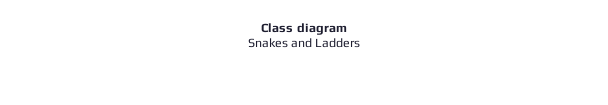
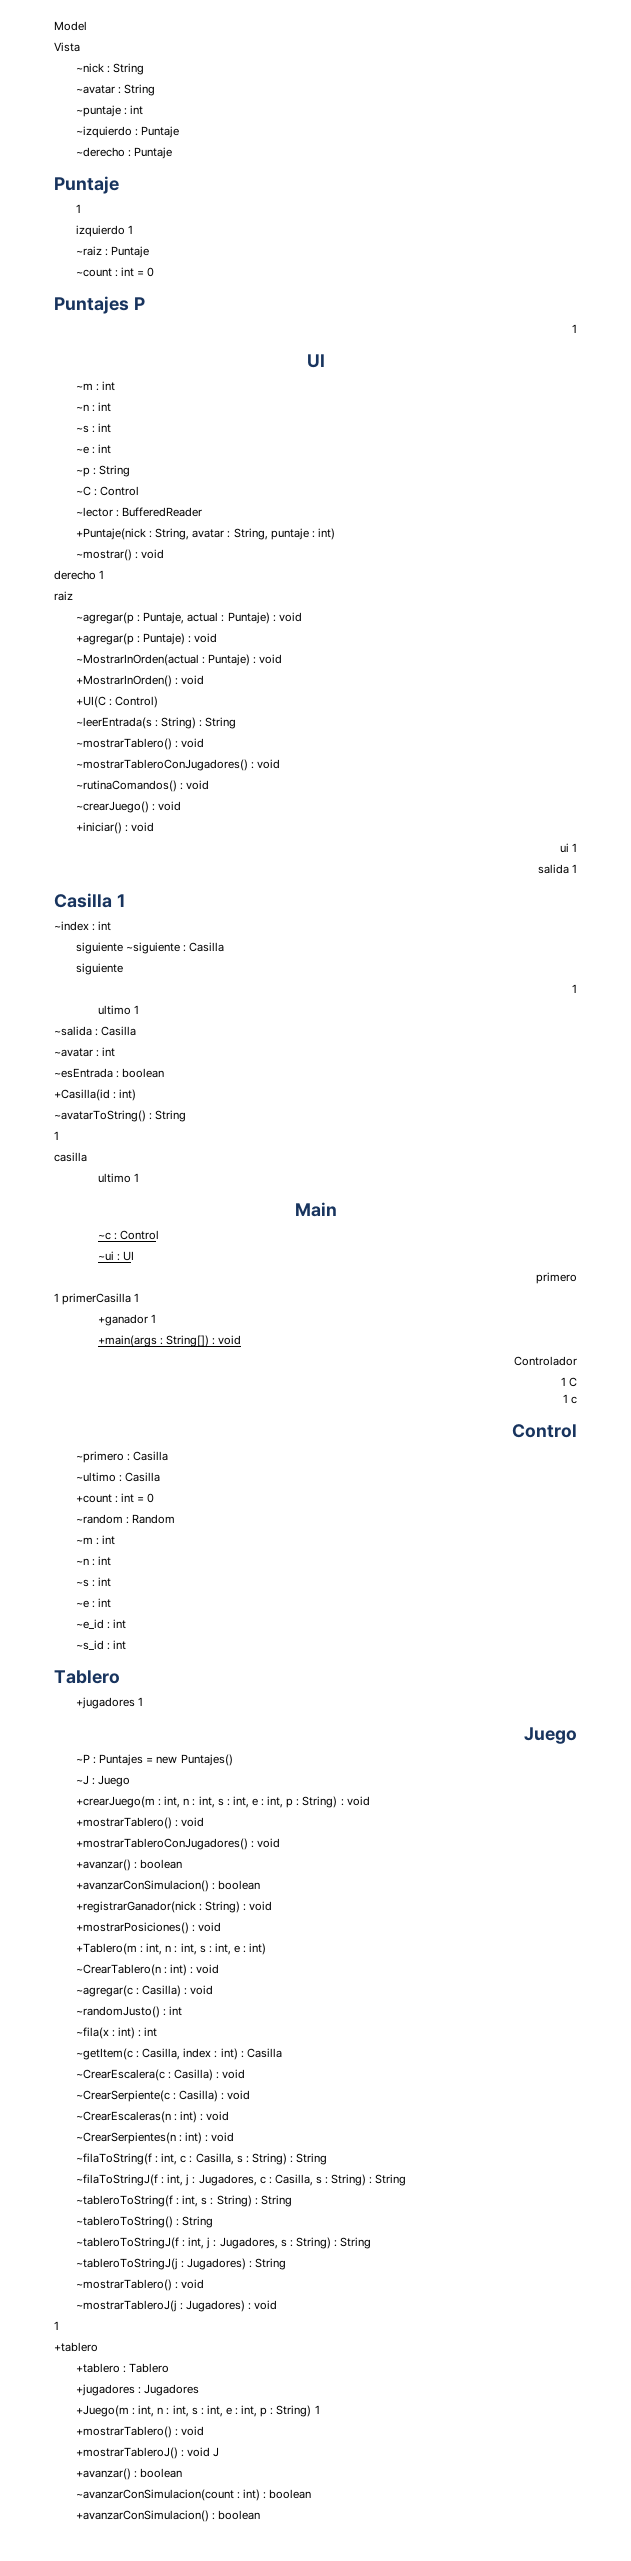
- Class diagram
- Snakes and Ladders
+ Model
+ Vista
+ ~nick : String
+ ~avatar : String
+ ~puntaje : int
+ ~izquierdo : Puntaje
+ ~derecho : Puntaje
+ Puntaje
+ 1
+ izquierdo 1
+ ~raiz : Puntaje
+ ~count : int = 0
+ Puntajes P
+ 1
+ UI
+ ~m : int
+ ~n : int
+ ~s : int
+ ~e : int
+ ~p : String
+ ~C : Control
+ ~lector : BufferedReader
+ +Puntaje(nick : String, avatar : String, puntaje : int)
+ ~mostrar() : void
+ derecho 1
+ raiz
+ ~agregar(p : Puntaje, actual : Puntaje) : void
+ +agregar(p : Puntaje) : void
+ ~MostrarInOrden(actual : Puntaje) : void
+ +MostrarInOrden() : void
+ +UI(C : Control)
+ ~leerEntrada(s : String) : String
+ ~mostrarTablero() : void
+ ~mostrarTableroConJugadores() : void
+ ~rutinaComandos() : void
+ ~crearJuego() : void
+ +iniciar() : void
+ ui 1
+ salida 1
+ Casilla 1
+ ~index : int
+ siguiente ~siguiente : Casilla
+ siguiente
+ 1
+ ultimo 1
+ ~salida : Casilla
+ ~avatar : int
+ ~esEntrada : boolean
+ +Casilla(id : int)
+ ~avatarToString() : String
+ 1
+ casilla
+ ultimo 1
+ Main
+ ~c : Control
+ ~ui : UI
+ primero
+ 1 primerCasilla 1
+ +ganador 1
+ +main(args : String[]) : void
+ Controlador
+ 1 C
+ 1 c
+ Control
+ ~primero : Casilla
+ ~ultimo : Casilla
+ +count : int = 0
+ ~random : Random
+ ~m : int
+ ~n : int
+ ~s : int
+ ~e : int
+ ~e_id : int
+ ~s_id : int
+ Tablero
+ +jugadores 1
+ Juego
+ ~P : Puntajes = new Puntajes()
+ ~J : Juego
+ +crearJuego(m : int, n : int, s : int, e : int, p : String) : void
+ +mostrarTablero() : void
+ +mostrarTableroConJugadores() : void
+ +avanzar() : boolean
+ +avanzarConSimulacion() : boolean
+ +registrarGanador(nick : String) : void
+ +mostrarPosiciones() : void
+ +Tablero(m : int, n : int, s : int, e : int)
+ ~CrearTablero(n : int) : void
+ ~agregar(c : Casilla) : void
+ ~randomJusto() : int
+ ~fila(x : int) : int
+ ~getItem(c : Casilla, index : int) : Casilla
+ ~CrearEscalera(c : Casilla) : void
+ ~CrearSerpiente(c : Casilla) : void
+ ~CrearEscaleras(n : int) : void
+ ~CrearSerpientes(n : int) : void
+ ~filaToString(f : int, c : Casilla, s : String) : String
+ ~filaToStringJ(f : int, j : Jugadores, c : Casilla, s : String) : String
+ ~tableroToString(f : int, s : String) : String
+ ~tableroToString() : String
+ ~tableroToStringJ(f : int, j : Jugadores, s : String) : String
+ ~tableroToStringJ(j : Jugadores) : String
+ ~mostrarTablero() : void
+ ~mostrarTableroJ(j : Jugadores) : void
+ 1
+ +tablero
+ +tablero : Tablero
+ +jugadores : Jugadores
+ +Juego(m : int, n : int, s : int, e : int, p : String) 1
+ +mostrarTablero() : void
+ +mostrarTableroJ() : void J
+ +avanzar() : boolean
+ ~avanzarConSimulacion(count : int) : boolean
+ +avanzarConSimulacion() : boolean

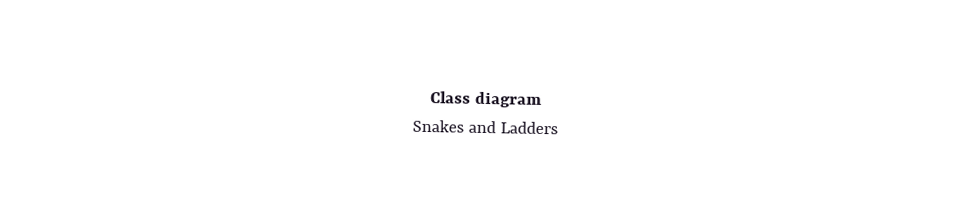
- Model
- Vista
- ~nick : String
- ~avatar : String
- ~puntaje : int
- ~izquierdo : Puntaje
- ~derecho : Puntaje
- Puntaje
- 1
- izquierdo 1
- ~raiz : Puntaje
- ~count : int = 0
- Puntajes P
- 1
- UI
- ~m : int
- ~n : int
- ~s : int
- ~e : int
- ~p : String
- ~C : Control
- ~lector : BufferedReader
- +Puntaje(nick : String, avatar : String, puntaje : int)
- ~mostrar() : void
- derecho 1
- raiz
- ~agregar(p : Puntaje, actual : Puntaje) : void
- +agregar(p : Puntaje) : void
- ~MostrarInOrden(actual : Puntaje) : void
- +MostrarInOrden() : void
- +UI(C : Control)
- ~leerEntrada(s : String) : String
- ~mostrarTablero() : void
- ~mostrarTableroConJugadores() : void
- ~rutinaComandos() : void
- ~crearJuego() : void
- +iniciar() : void
- ui 1
- salida 1
- Casilla 1
- ~index : int
- siguiente ~siguiente : Casilla
- siguiente
- 1
- ultimo 1
- ~salida : Casilla
- ~avatar : int
- ~esEntrada : boolean
- +Casilla(id : int)
- ~avatarToString() : String
- 1
- casilla
- ultimo 1
- Main
- ~c : Control
- ~ui : UI
- primero
- 1 primerCasilla 1
- +ganador 1
- +main(args : String[]) : void
- Controlador
- 1 C
- 1 c
- Control
- ~primero : Casilla
- ~ultimo : Casilla
- +count : int = 0
- ~random : Random
- ~m : int
- ~n : int
- ~s : int
- ~e : int
- ~e_id : int
- ~s_id : int
- Tablero
- +jugadores 1
- Juego
- ~P : Puntajes = new Puntajes()
- ~J : Juego
- +crearJuego(m : int, n : int, s : int, e : int, p : String) : void
- +mostrarTablero() : void
- +mostrarTableroConJugadores() : void
- +avanzar() : boolean
- +avanzarConSimulacion() : boolean
- +registrarGanador(nick : String) : void
- +mostrarPosiciones() : void
- +Tablero(m : int, n : int, s : int, e : int)
- ~CrearTablero(n : int) : void
- ~agregar(c : Casilla) : void
- ~randomJusto() : int
- ~fila(x : int) : int
- ~getItem(c : Casilla, index : int) : Casilla
- ~CrearEscalera(c : Casilla) : void
- ~CrearSerpiente(c : Casilla) : void
- ~CrearEscaleras(n : int) : void
- ~CrearSerpientes(n : int) : void
- ~filaToString(f : int, c : Casilla, s : String) : String
- ~filaToStringJ(f : int, j : Jugadores, c : Casilla, s : String) : String
- ~tableroToString(f : int, s : String) : String
- ~tableroToString() : String
- ~tableroToStringJ(f : int, j : Jugadores, s : String) : String
- ~tableroToStringJ(j : Jugadores) : String
- ~mostrarTablero() : void
- ~mostrarTableroJ(j : Jugadores) : void
- 1
- +tablero
- +tablero : Tablero
- +jugadores : Jugadores
- +Juego(m : int, n : int, s : int, e : int, p : String) 1
- +mostrarTablero() : void
- +mostrarTableroJ() : void J
- +avanzar() : boolean
- ~avanzarConSimulacion(count : int) : boolean
- +avanzarConSimulacion() : boolean
+ Class diagram
+ Snakes and Ladders

